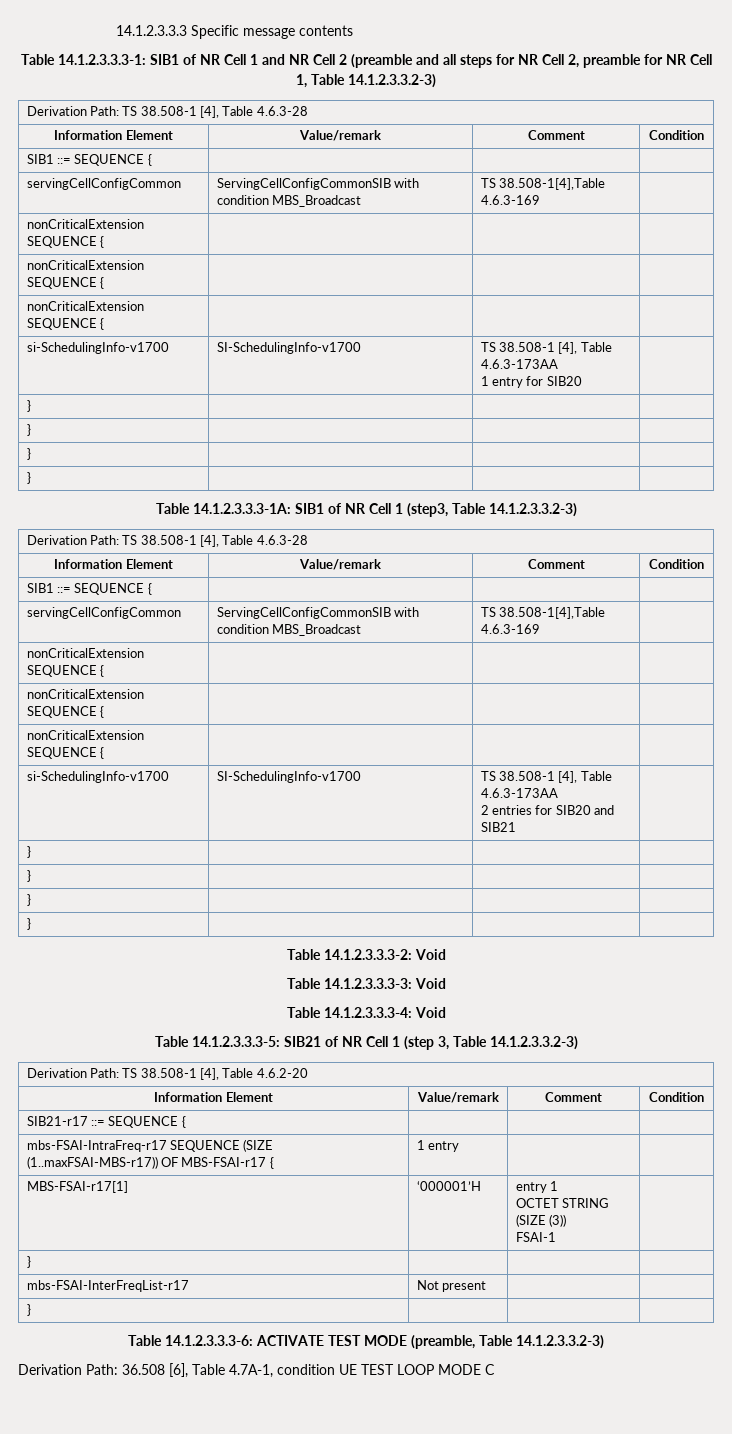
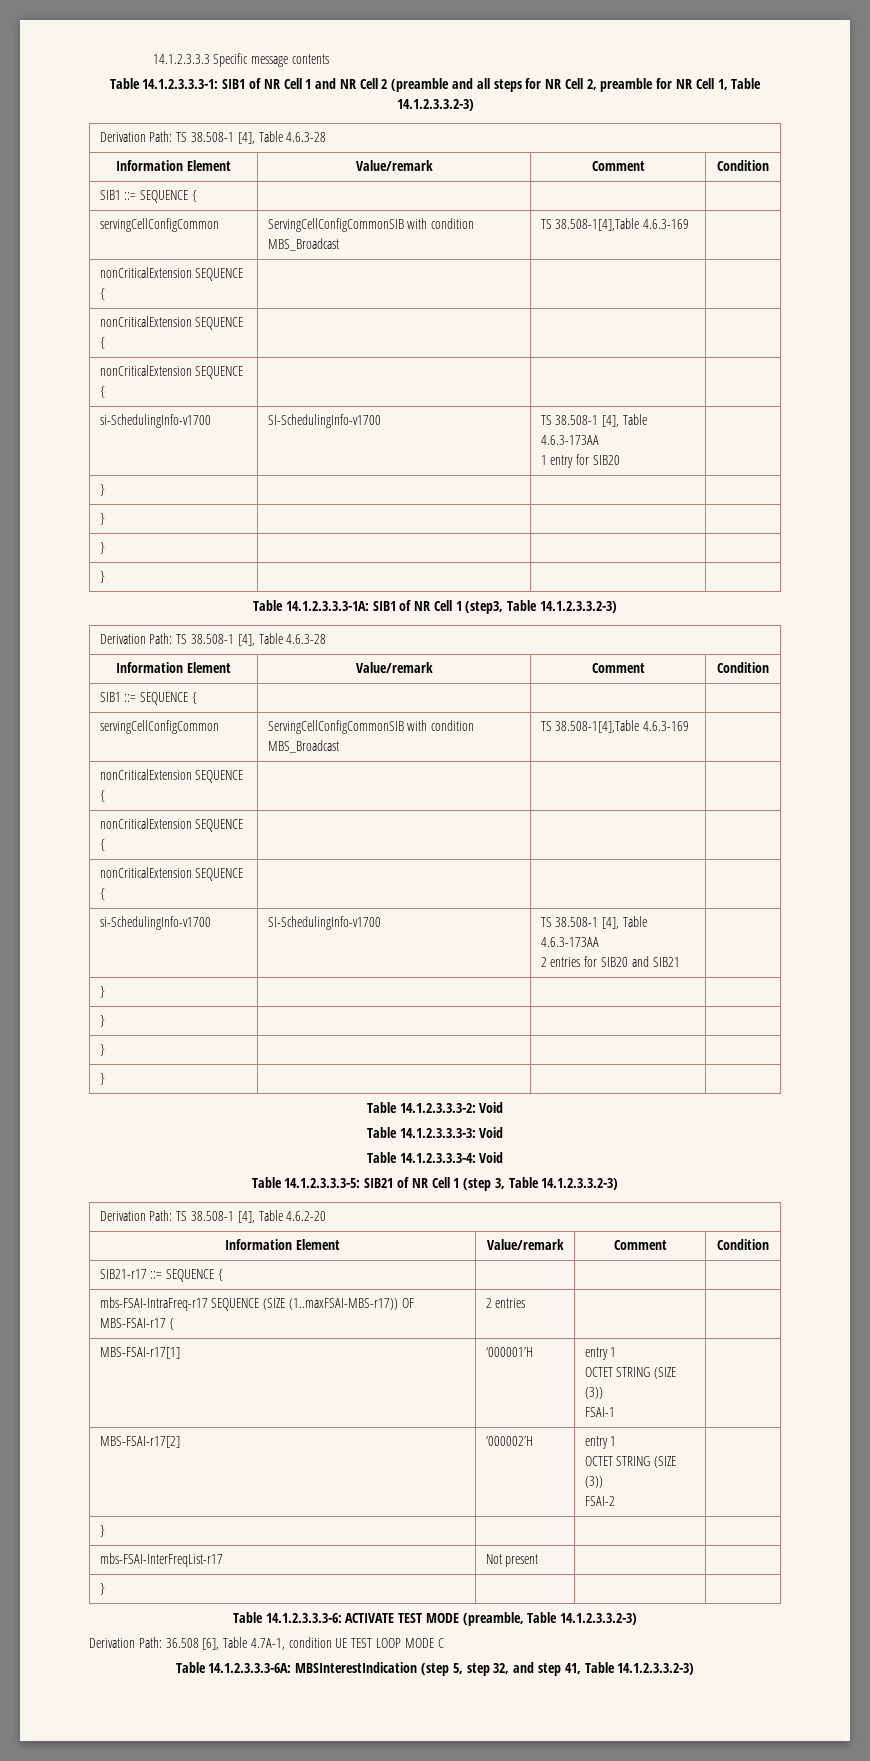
- mbs-FSAI-IntraFreq-r17 SEQUENCE (SIZE (1..maxFSAI-MBS-r17)) OF MBS-FSAI-r17 { | 1 entry | |
+ mbs-FSAI-IntraFreq-r17 SEQUENCE (SIZE (1..maxFSAI-MBS-r17)) OF MBS-FSAI-r17 { | 2 entries | |
+ MBS-FSAI-r17[2] | ‘000002’H | entry 1
+ OCTET STRING (SIZE (3))
+ FSAI-2 |
+ Table 14.1.2.3.3.3-6A: MBSInterestIndication (step 5, step 32, and step 41, Table 14.1.2.3.3.2-3)

